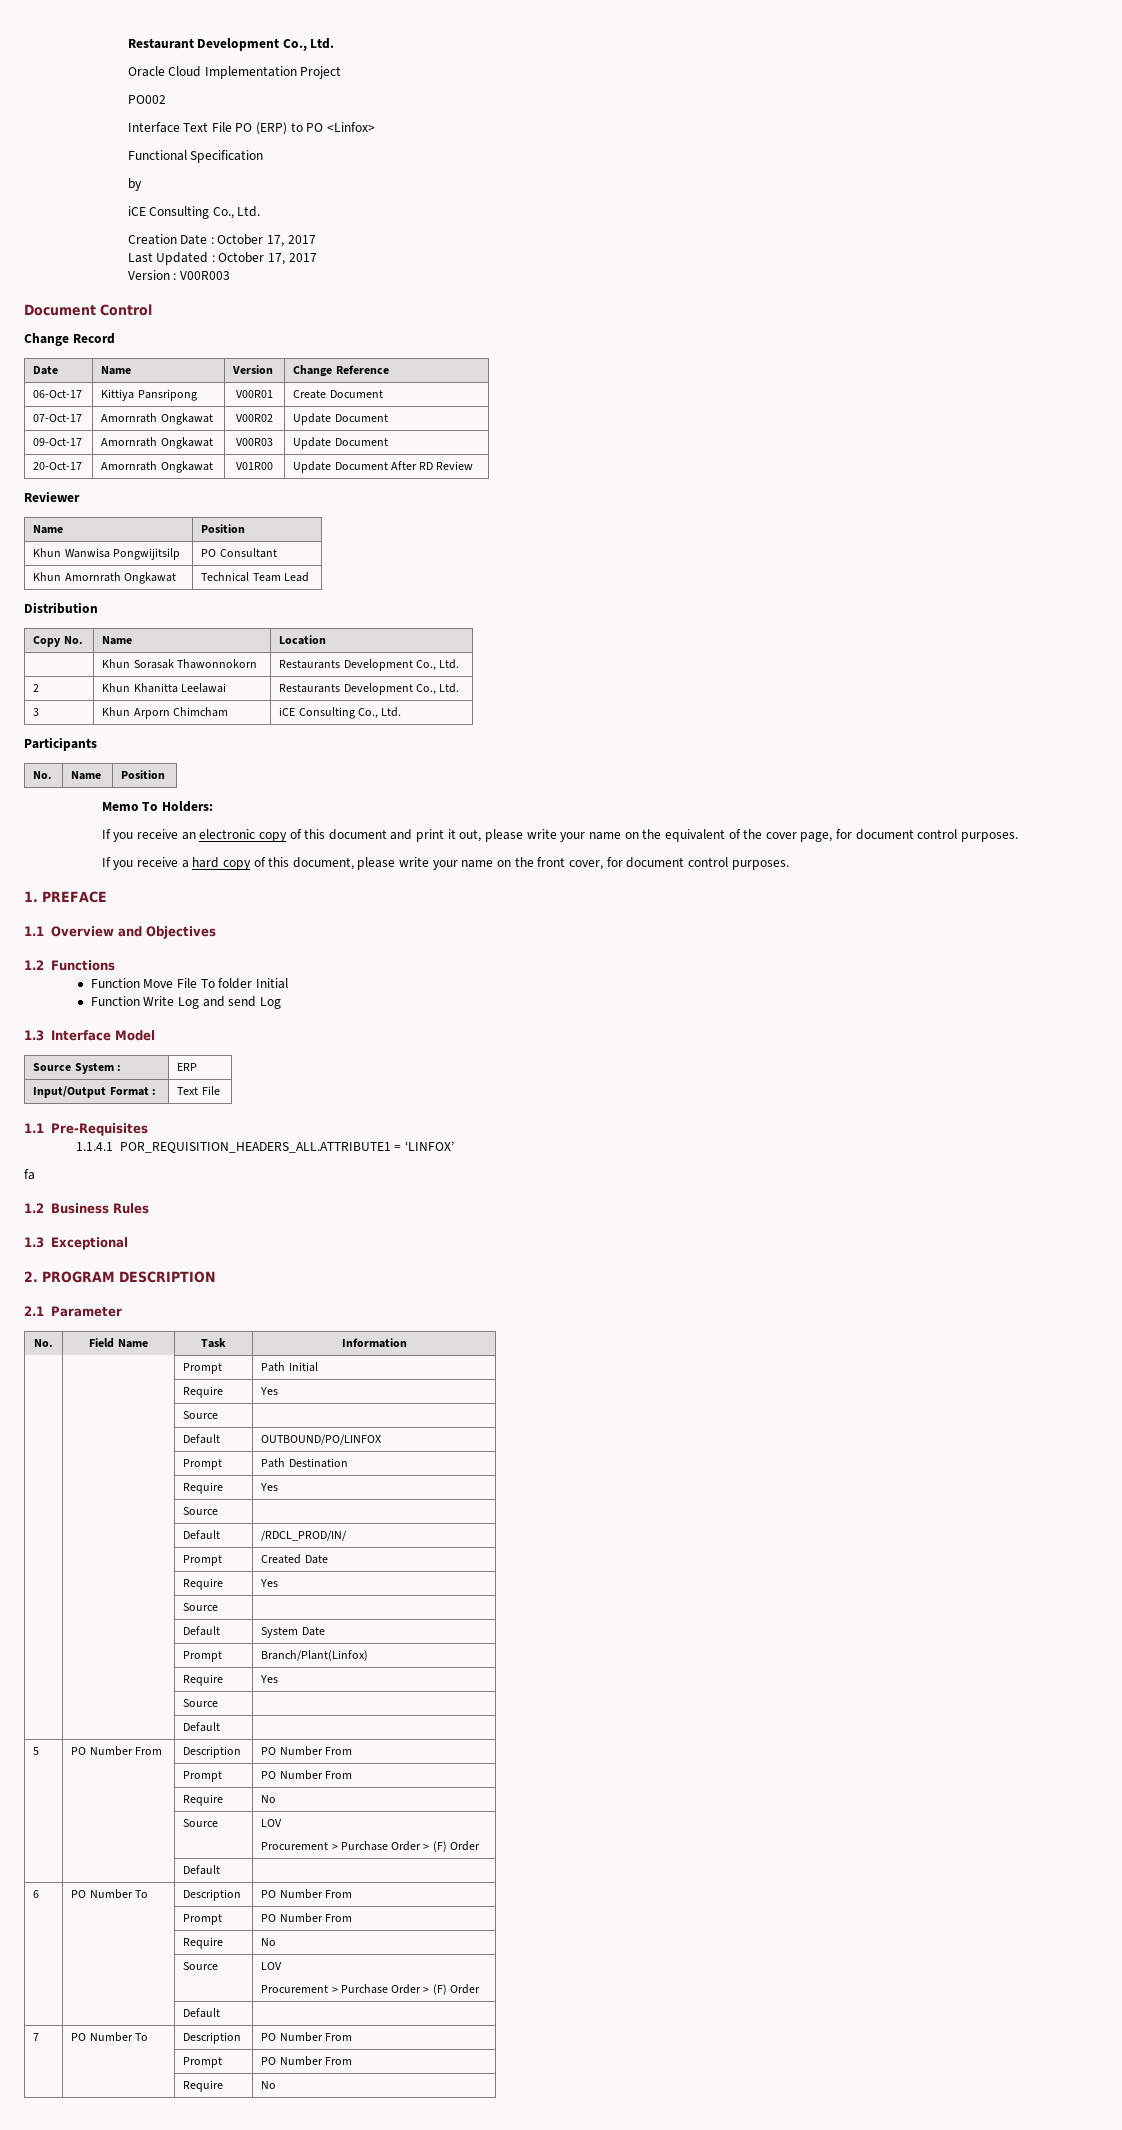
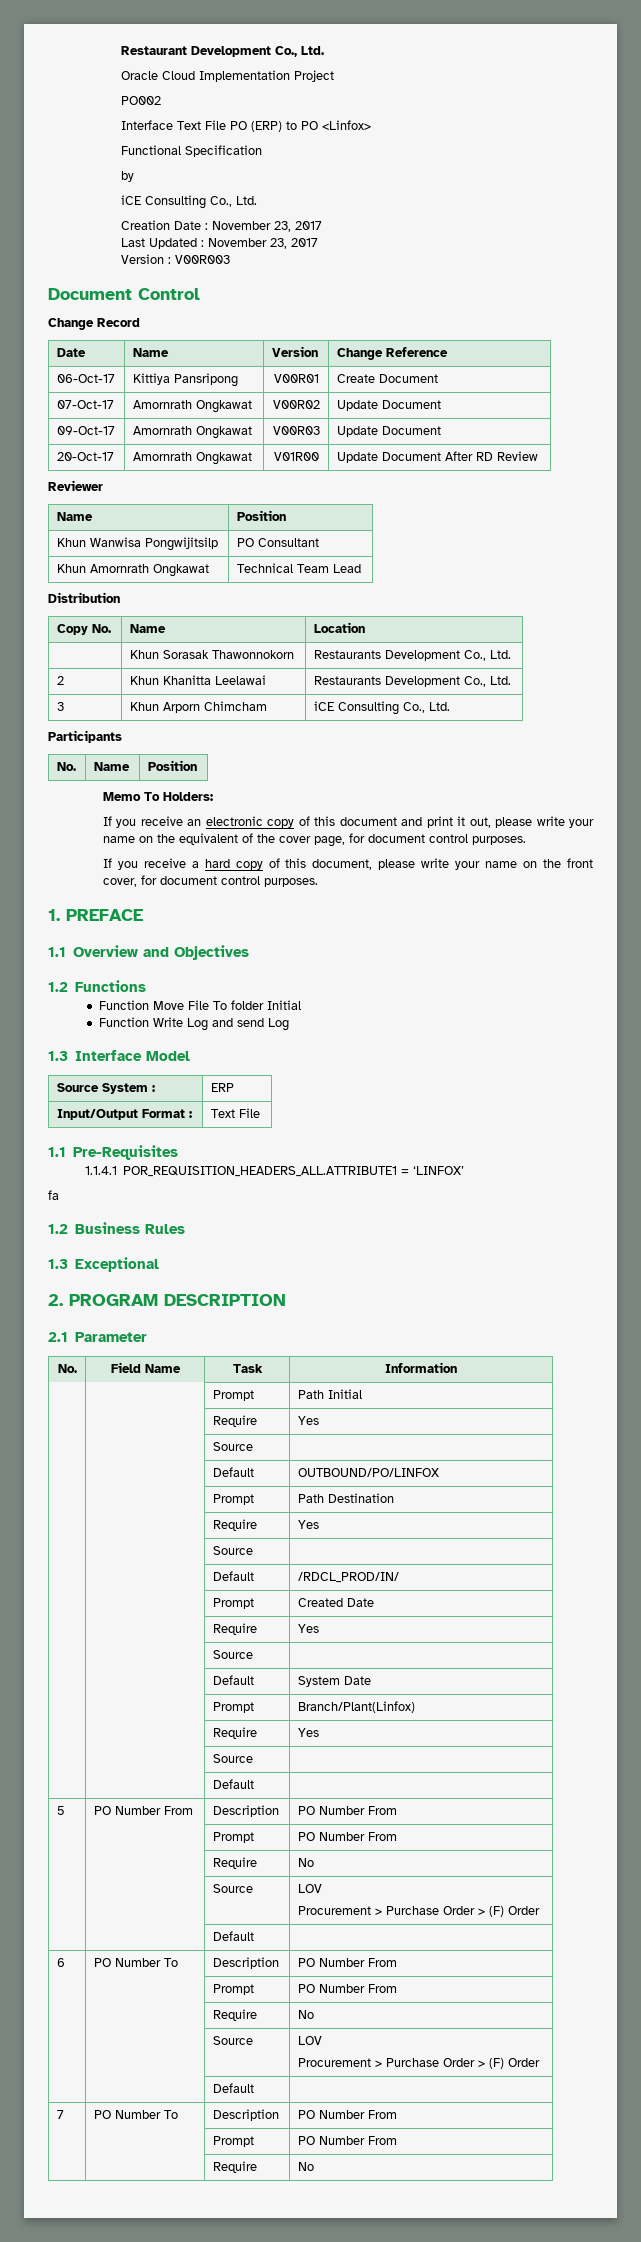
- Creation Date : October 17, 2017
+ Creation Date : November 23, 2017
- Last Updated : October 17, 2017
+ Last Updated : November 23, 2017

